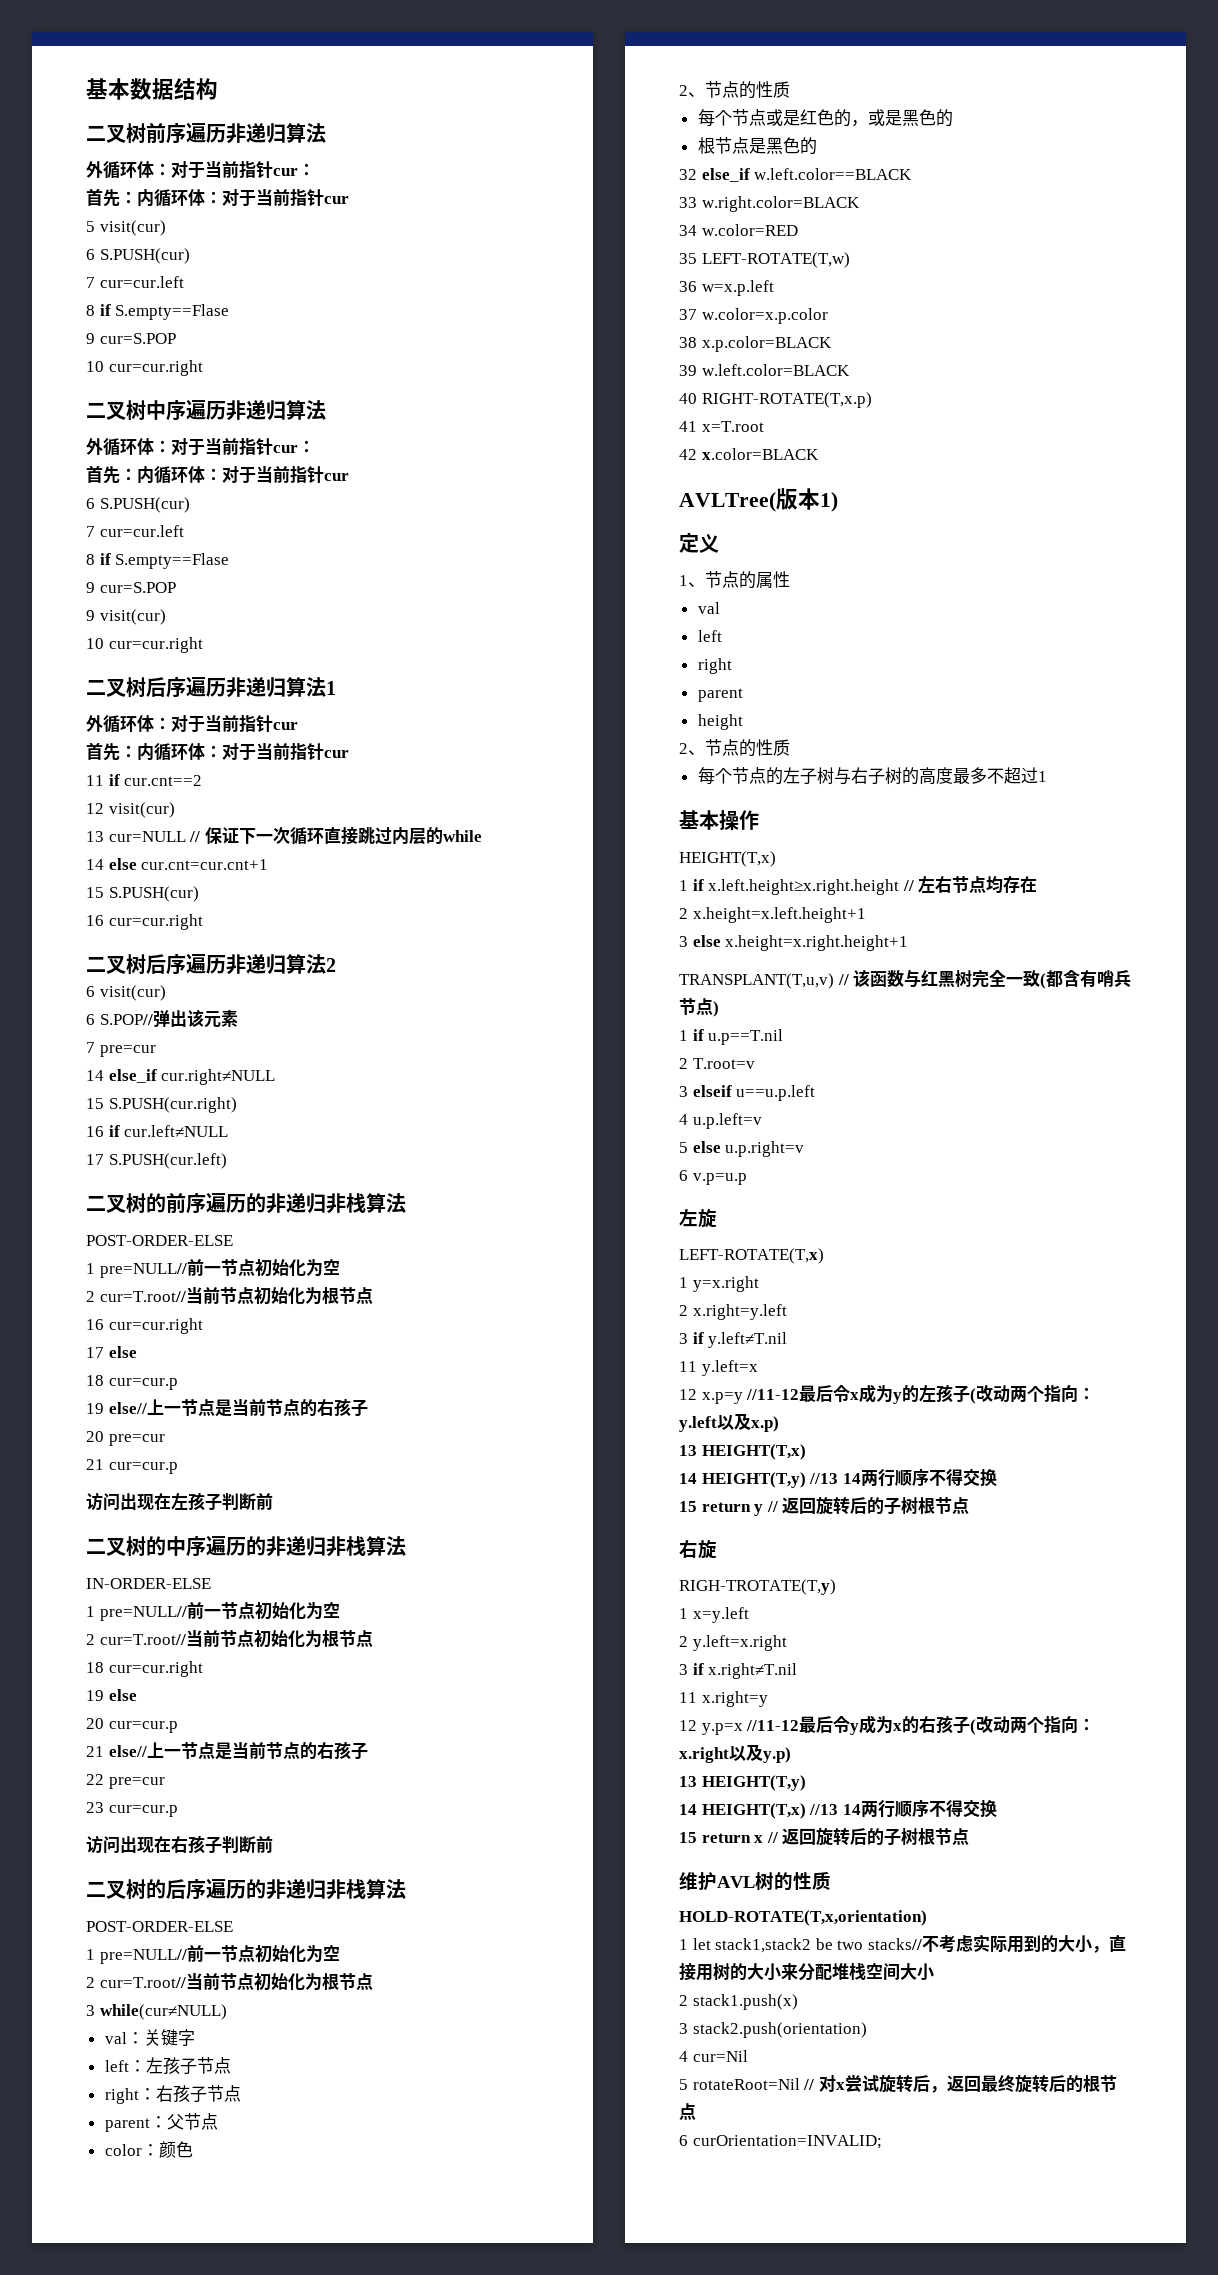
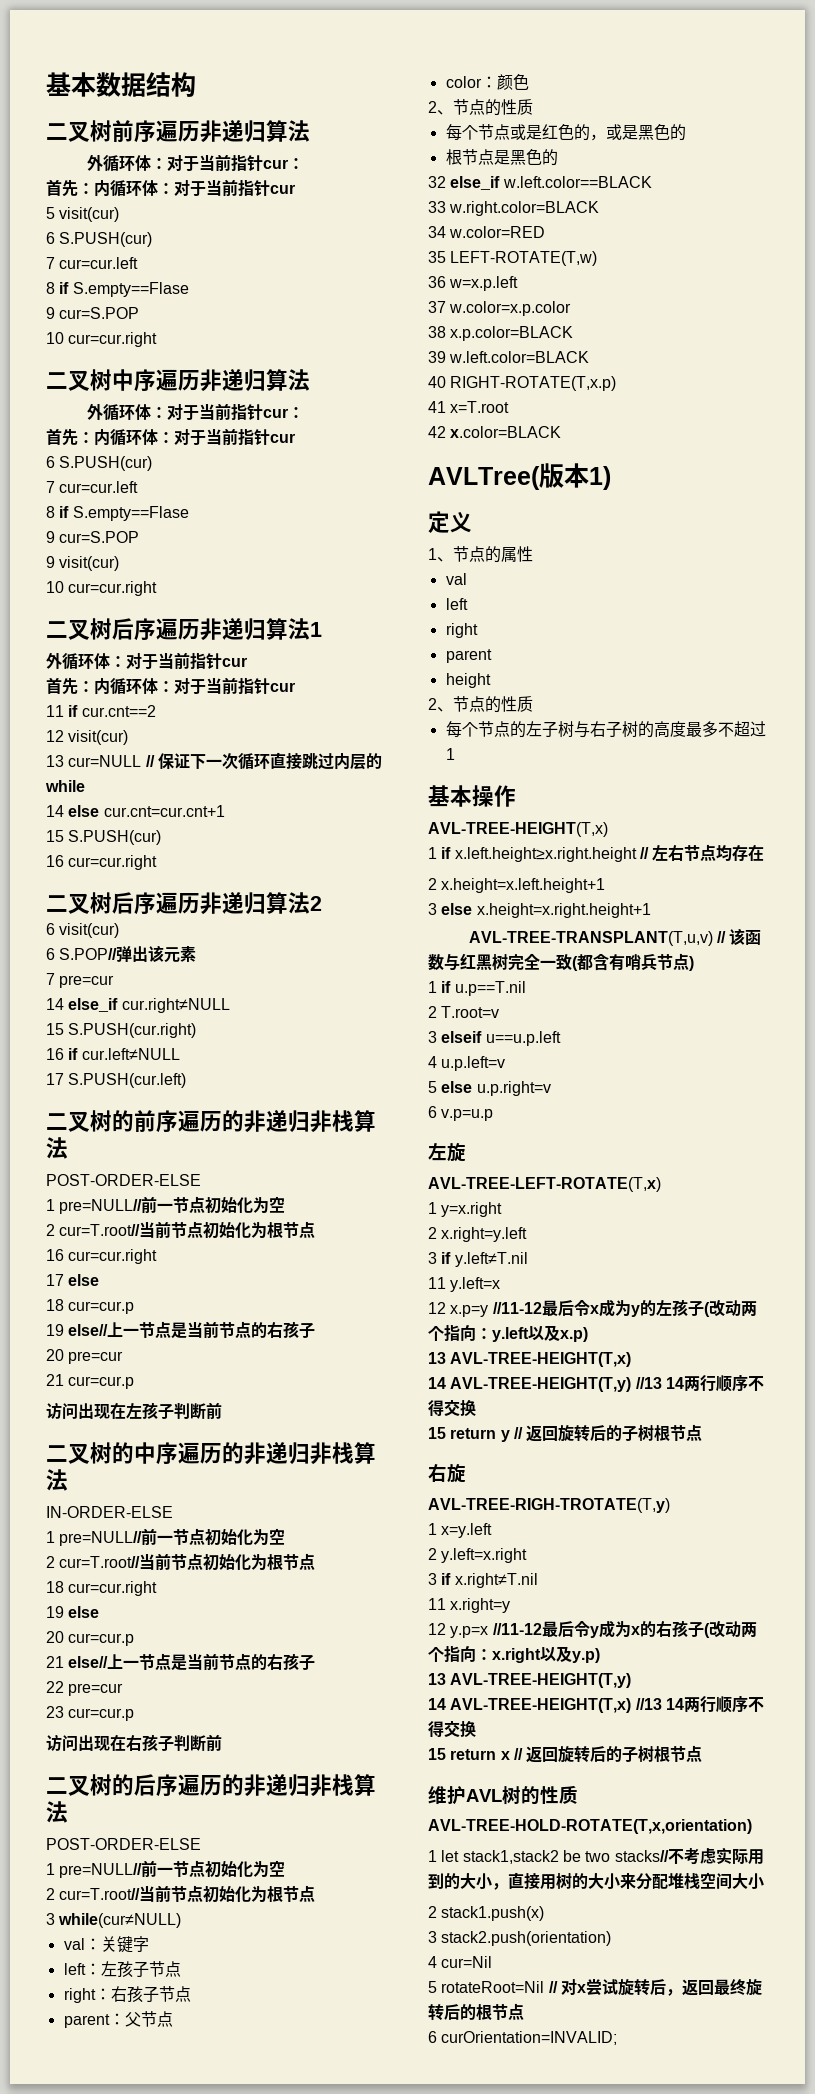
  基本操作
- HEIGHT(T,x)
+ AVL-TREE-HEIGHT(T,x)
- TRANSPLANT(T,u,v) // 该函数与红黑树完全一致(都含有哨兵节点)
+ AVL-TREE-TRANSPLANT(T,u,v) // 该函数与红黑树完全一致(都含有哨兵节点)
- LEFT-ROTATE(T,x)
+ AVL-TREE-LEFT-ROTATE(T,x)
- 13 HEIGHT(T,x)
- 14 HEIGHT(T,y) //13 14两行顺序不得交换
+ 13 AVL-TREE-HEIGHT(T,x)
+ 14 AVL-TREE-HEIGHT(T,y) //13 14两行顺序不得交换
- RIGH-TROTATE(T,y)
+ AVL-TREE-RIGH-TROTATE(T,y)
- 13 HEIGHT(T,y)
- 14 HEIGHT(T,x) //13 14两行顺序不得交换
+ 13 AVL-TREE-HEIGHT(T,y)
+ 14 AVL-TREE-HEIGHT(T,x) //13 14两行顺序不得交换
- HOLD-ROTATE(T,x,orientation)
+ AVL-TREE-HOLD-ROTATE(T,x,orientation)

